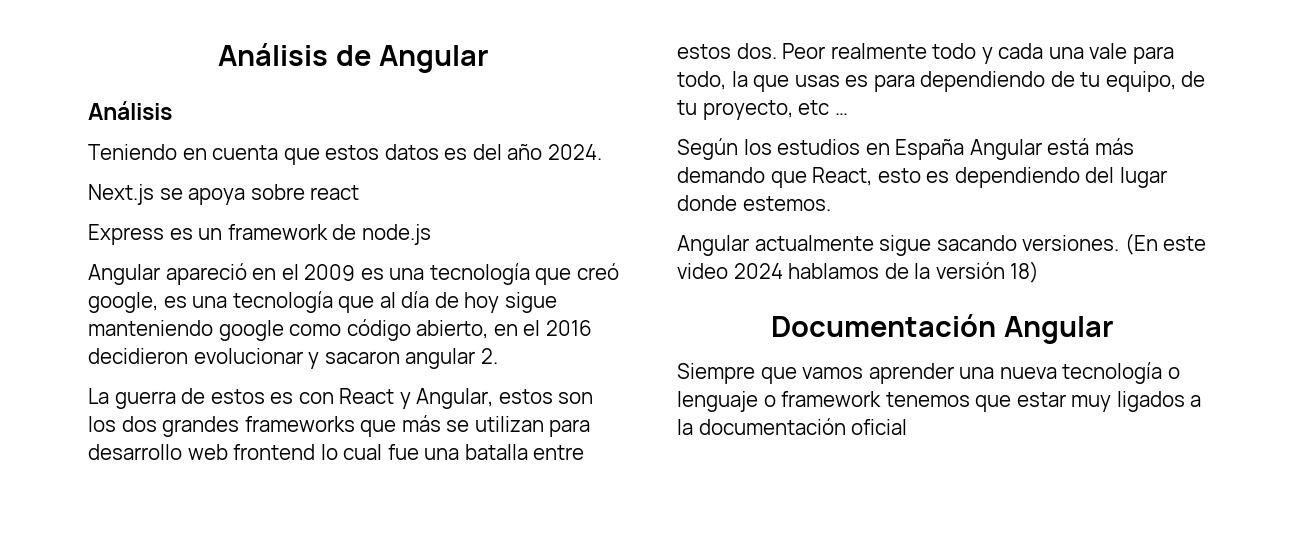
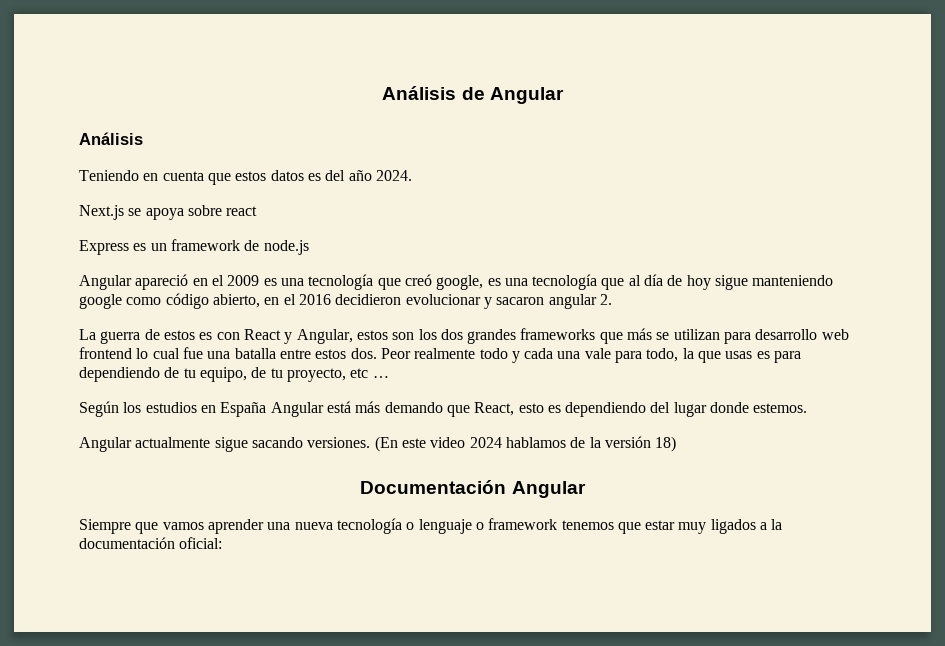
- Siempre que vamos aprender una nueva tecnología o lenguaje o framework tenemos que estar muy ligados a la documentación oficial
+ Siempre que vamos aprender una nueva tecnología o lenguaje o framework tenemos que estar muy ligados a la documentación oficial:

